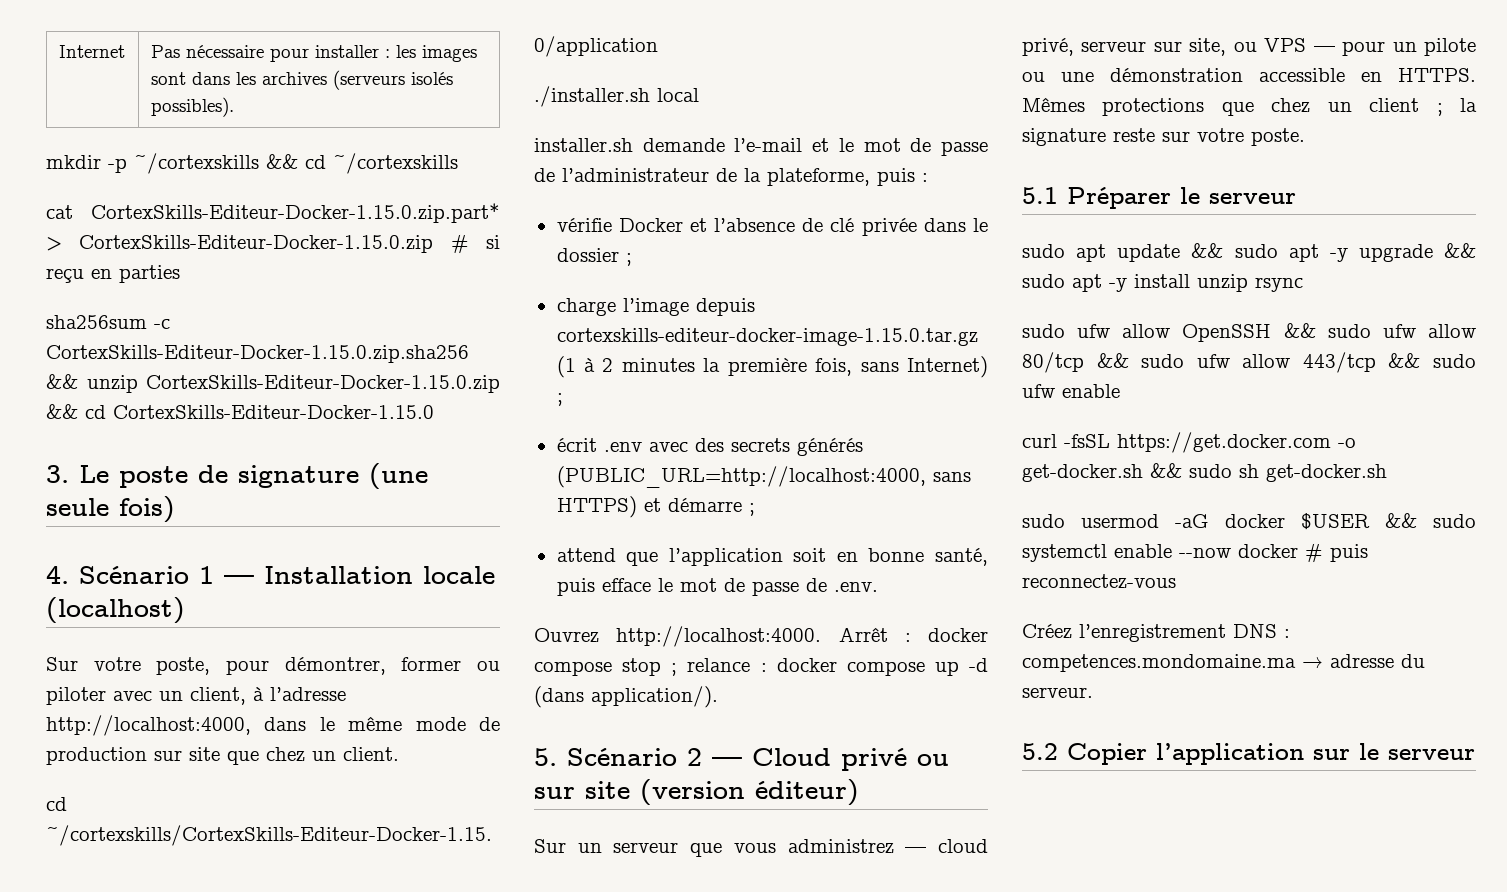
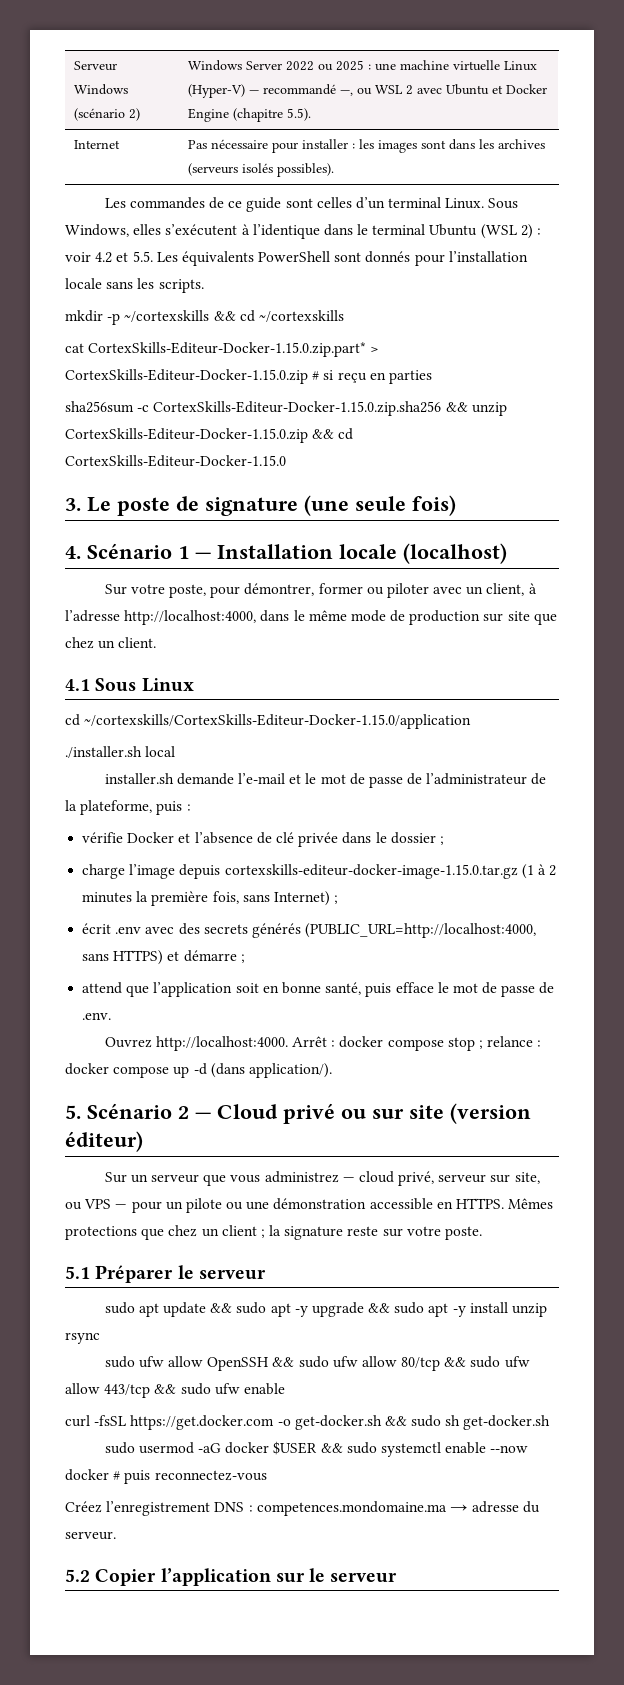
+ Serveur Windows (scénario 2) | Windows Server 2022 ou 2025 : une machine virtuelle Linux (Hyper-V) — recommandé —, ou WSL 2 avec Ubuntu et Docker Engine (chapitre 5.5).
+ Les commandes de ce guide sont celles d’un terminal Linux. Sous Windows, elles s’exécutent à l’identique dans le terminal Ubuntu (WSL 2) : voir 4.2 et 5.5. Les équivalents PowerShell sont donnés pour l’installation locale sans les scripts.
+ 4.1 Sous Linux

